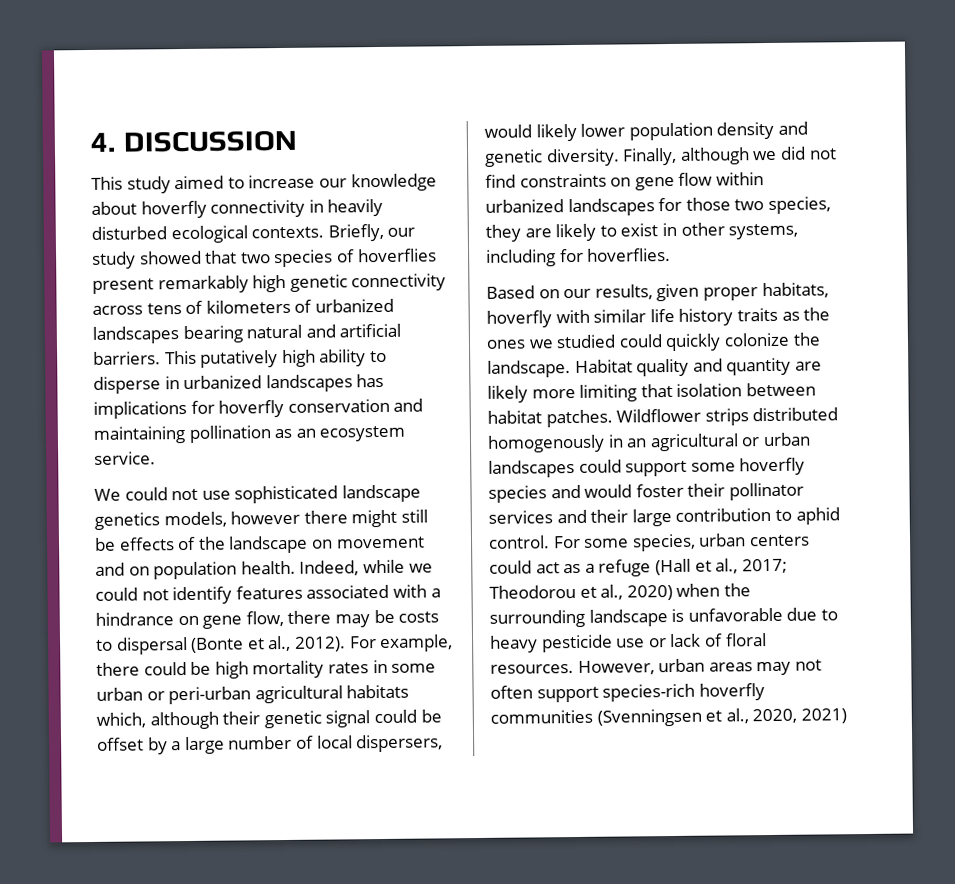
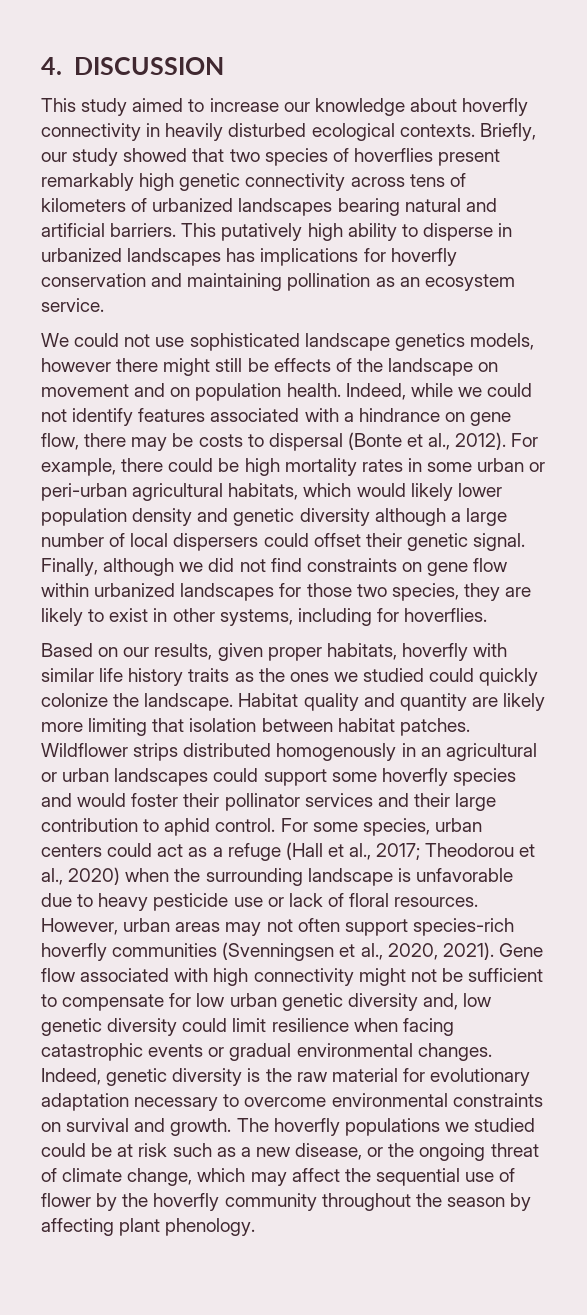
- For example, there could be high mortality rates in some urban or peri-urban agricultural habitats which, although their genetic signal could be offset by a large number of local dispersers, would likely lower population density and genetic diversity.
+ For example, there could be high mortality rates in some urban or peri-urban agricultural habitats, which would likely lower population density and genetic diversity although a large number of local dispersers could offset their genetic signal.
- However, urban areas may not often support species-rich hoverfly communities (Svenningsen et al., 2020, 2021)
+ However, urban areas may not often support species-rich hoverfly communities (Svenningsen et al., 2020, 2021). Gene flow associated with high connectivity might not be sufficient to compensate for low urban genetic diversity and, low genetic diversity could limit resilience when facing catastrophic events or gradual environmental changes. Indeed, genetic diversity is the raw material for evolutionary adaptation necessary to overcome environmental constraints on survival and growth. The hoverfly populations we studied could be at risk such as a new disease, or the ongoing threat of climate change, which may affect the sequential use of flower by the hoverfly community throughout the season by affecting plant phenology.

